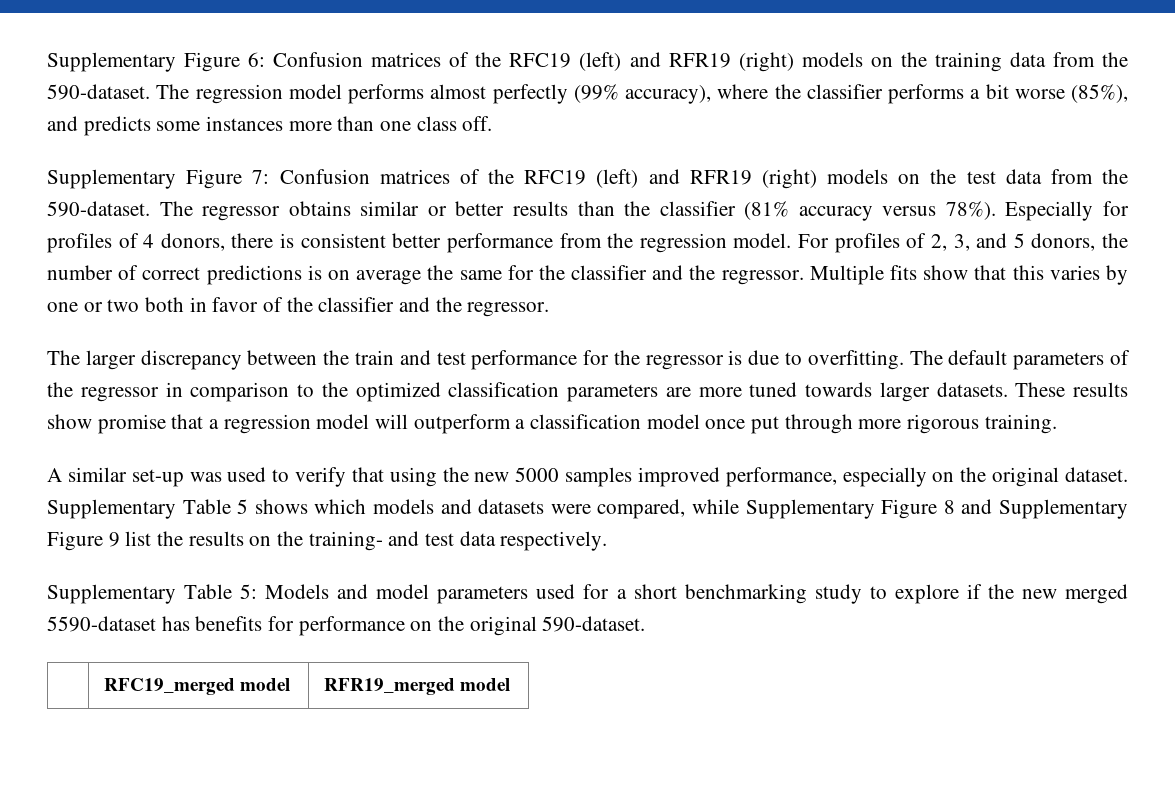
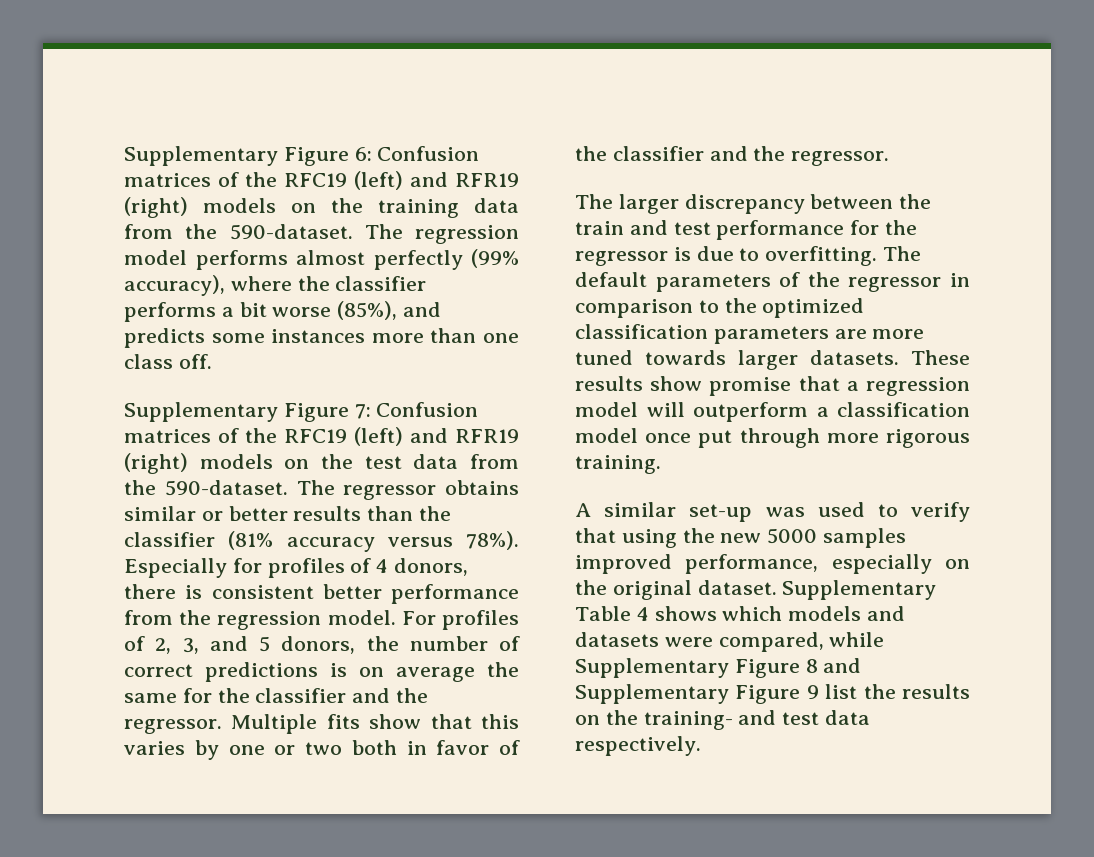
- Supplementary Table 5 shows which models and datasets were compared, while Supplementary Figure 8 and Supplementary Figure 9 list the results on the training- and test data respectively.
+ Supplementary Table 4 shows which models and datasets were compared, while Supplementary Figure 8 and Supplementary Figure 9 list the results on the training- and test data respectively.
- Supplementary Table 5: Models and model parameters used for a short benchmarking study to explore if the new merged 5590-dataset has benefits for performance on the original 590-dataset.
- | RFC19_merged model | RFR19_merged model

